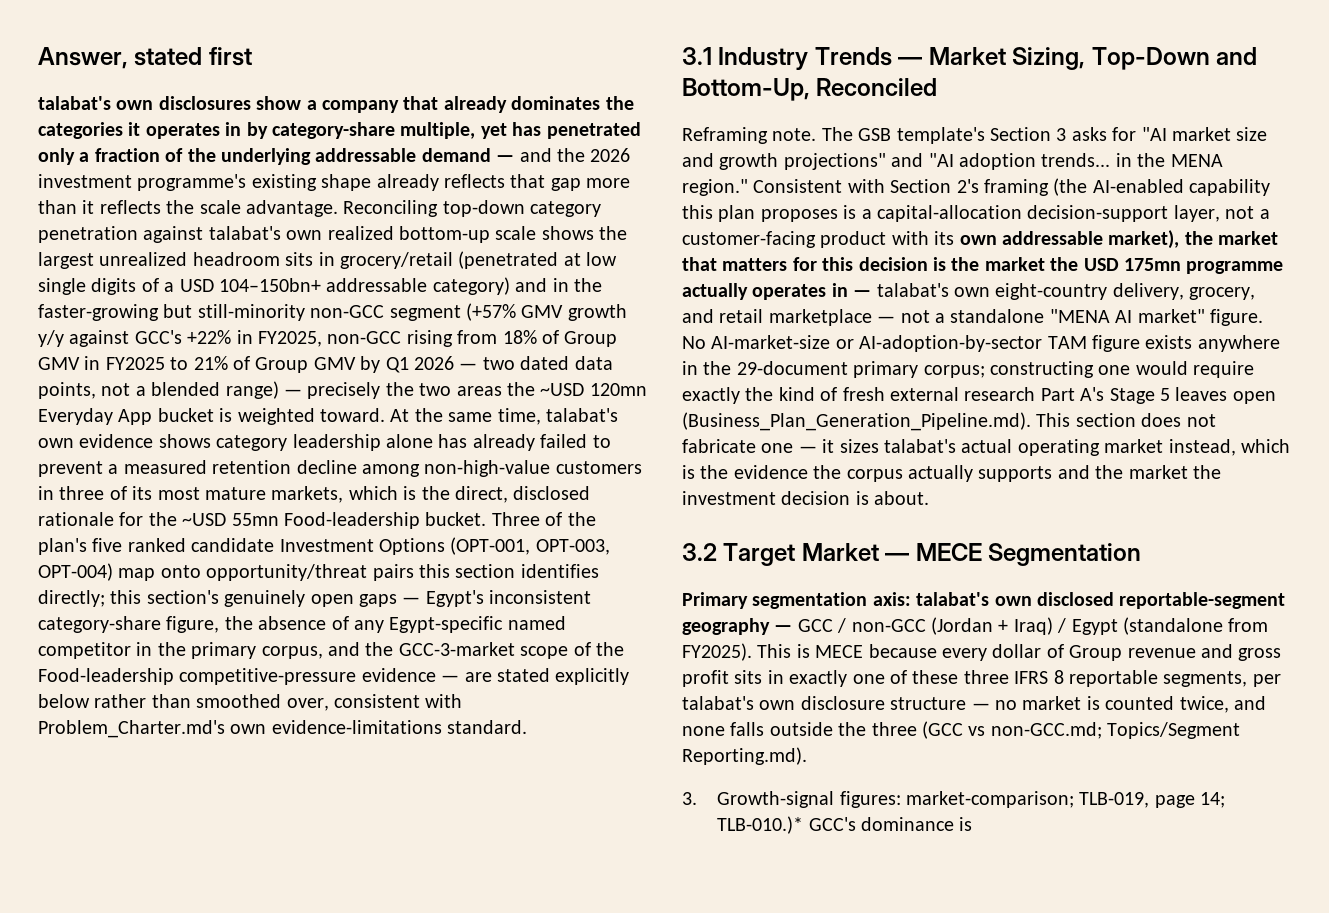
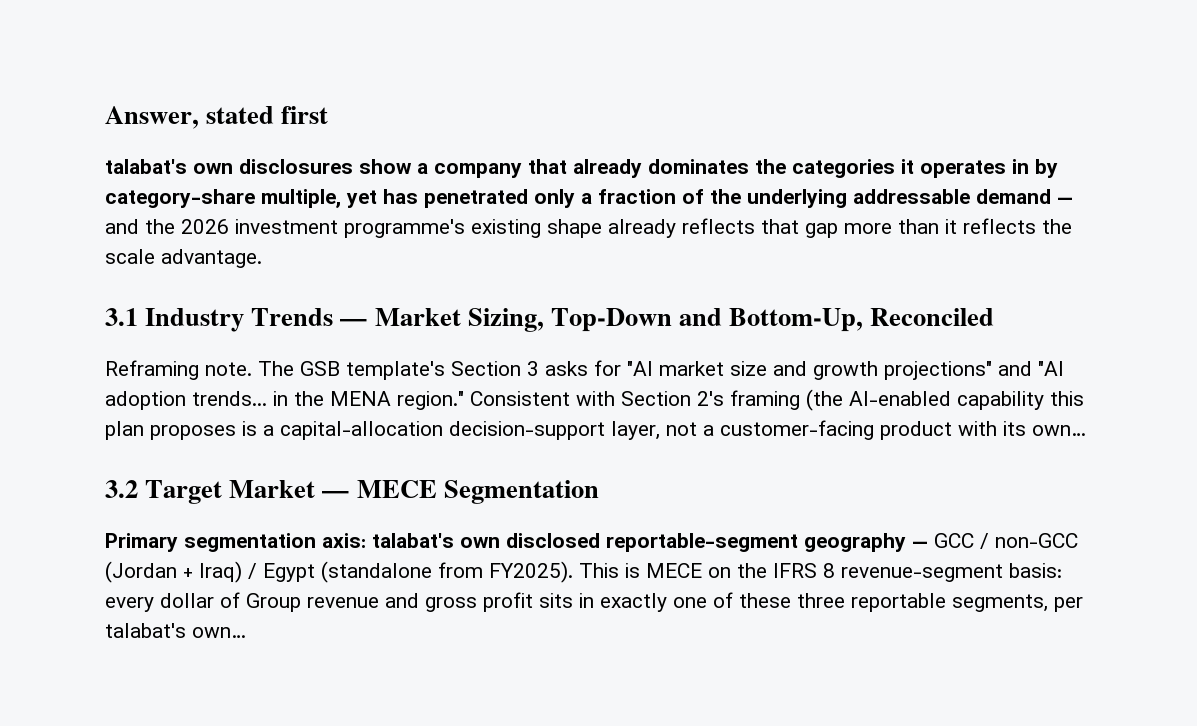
- Reconciling top-down category penetration against talabat's own realized bottom-up scale shows the largest unrealized headroom sits in grocery/retail (penetrated at low single digits of a USD 104–150bn+ addressable category) and in the faster-growing but still-minority non-GCC segment (+57% GMV growth y/y against GCC's +22% in FY2025, non-GCC rising from 18% of Group GMV in FY2025 to 21% of Group GMV by Q1 2026 — two dated data points, not a blended range) — precisely the two areas the ~USD 120mn Everyday App bucket is weighted toward. At the same time, talabat's own evidence shows category leadership alone has already failed to prevent a measured retention decline among non-high-value customers in three of its most mature markets, which is the direct, disclosed rationale for the ~USD 55mn Food-leadership bucket. Three of the plan's five ranked candidate Investment Options (OPT-001, OPT-003, OPT-004) map onto opportunity/threat pairs this section identifies directly; this section's genuinely open gaps — Egypt's inconsistent category-share figure, the absence of any Egypt-specific named competitor in the primary corpus, and the GCC-3-market scope of the Food-leadership competitive-pressure evidence — are stated explicitly below rather than smoothed over, consistent with Problem_Charter.md's own evidence-limitations standard.
- Consistent with Section 2's framing (the AI-enabled capability this plan proposes is a capital-allocation decision-support layer, not a customer-facing product with its own addressable market), the market that matters for this decision is the market the USD 175mn programme actually operates in — talabat's own eight-country delivery, grocery, and retail marketplace — not a standalone "MENA AI market" figure. No AI-market-size or AI-adoption-by-sector TAM figure exists anywhere in the 29-document primary corpus; constructing one would require exactly the kind of fresh external research Part A's Stage 5 leaves open (Business_Plan_Generation_Pipeline.md). This section does not fabricate one — it sizes talabat's actual operating market instead, which is the evidence the corpus actually supports and the market the investment decision is about.
+ Consistent with Section 2's framing (the AI-enabled capability this plan proposes is a capital-allocation decision-support layer, not a customer-facing product with its own…
- This is MECE because every dollar of Group revenue and gross profit sits in exactly one of these three IFRS 8 reportable segments, per talabat's own disclosure structure — no market is counted twice, and none falls outside the three (GCC vs non-GCC.md; Topics/Segment Reporting.md).
- 3. Growth-signal figures: market-comparison; TLB-019, page 14; TLB-010.)* GCC's dominance is
+ This is MECE on the IFRS 8 revenue-segment basis: every dollar of Group revenue and gross profit sits in exactly one of these three reportable segments, per talabat's own…

